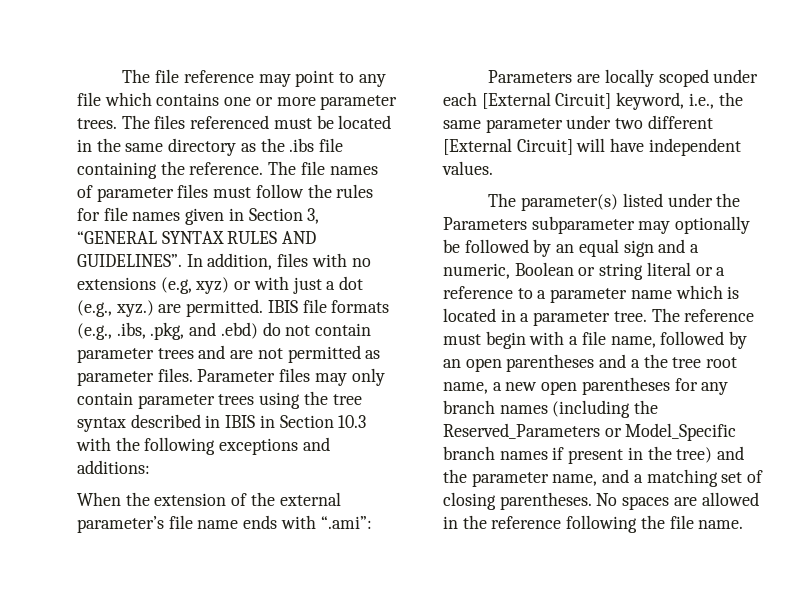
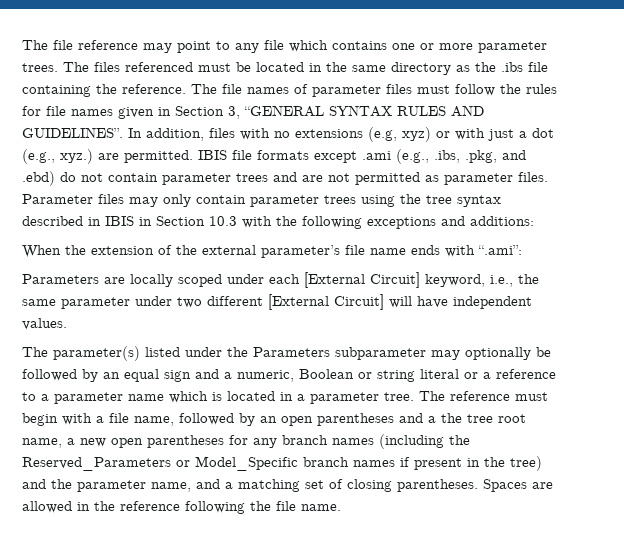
- IBIS file formats (e.g., .ibs, .pkg, and .ebd) do not contain parameter trees and are not permitted as parameter files.
+ IBIS file formats except .ami (e.g., .ibs, .pkg, and .ebd) do not contain parameter trees and are not permitted as parameter files.
- No spaces are allowed in the reference following the file name.
+ Spaces are allowed in the reference following the file name.

